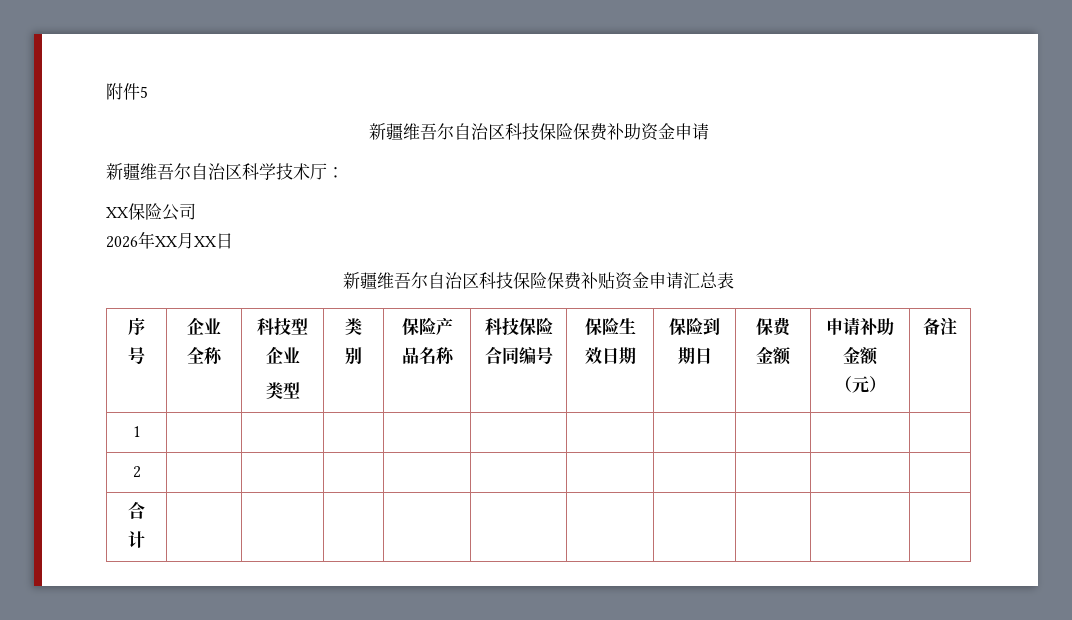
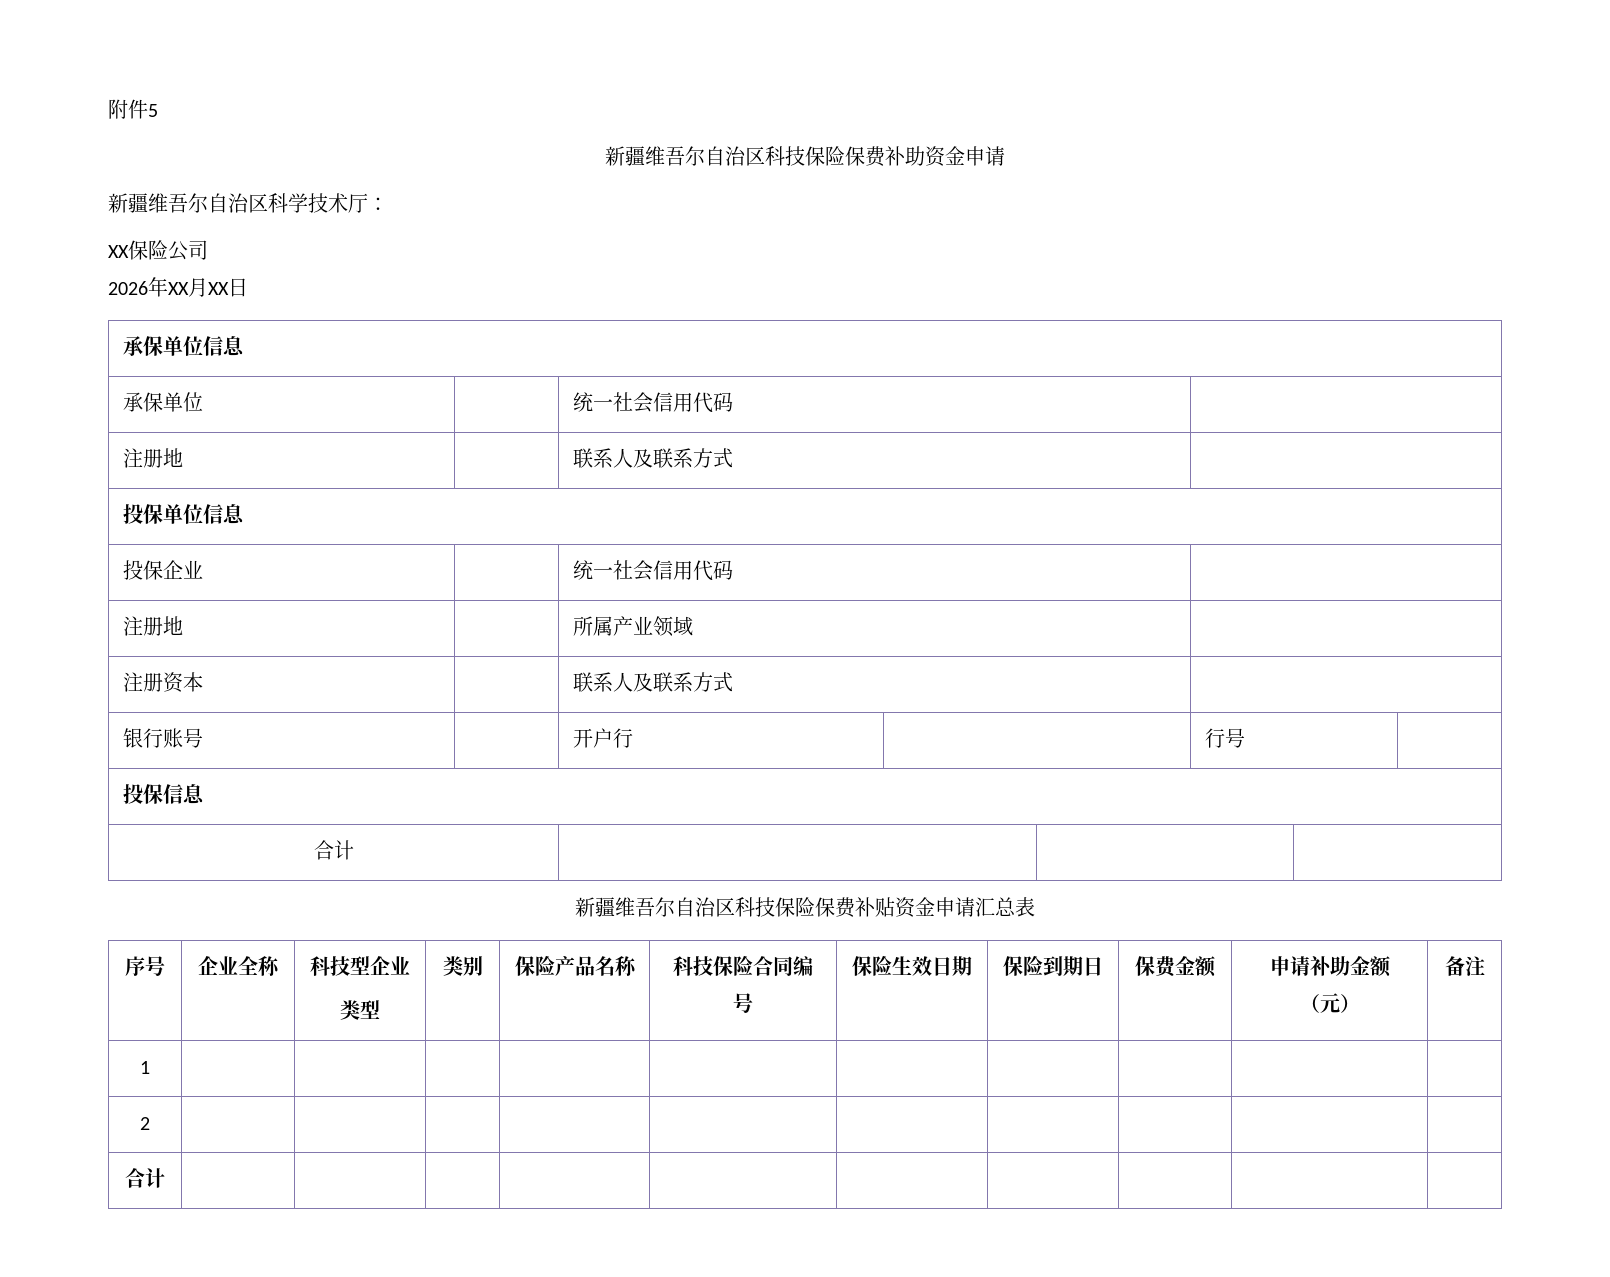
+ 承保单位信息
+ 承保单位 | | 统一社会信用代码 |
+ 注册地 | | 联系人及联系方式 |
+ 投保单位信息
+ 投保企业 | | 统一社会信用代码 |
+ 注册地 | | 所属产业领域 |
+ 注册资本 | | 联系人及联系方式 |
+ 银行账号 | | 开户行 | | 行号 |
+ 投保信息
+ 合计 | | |

